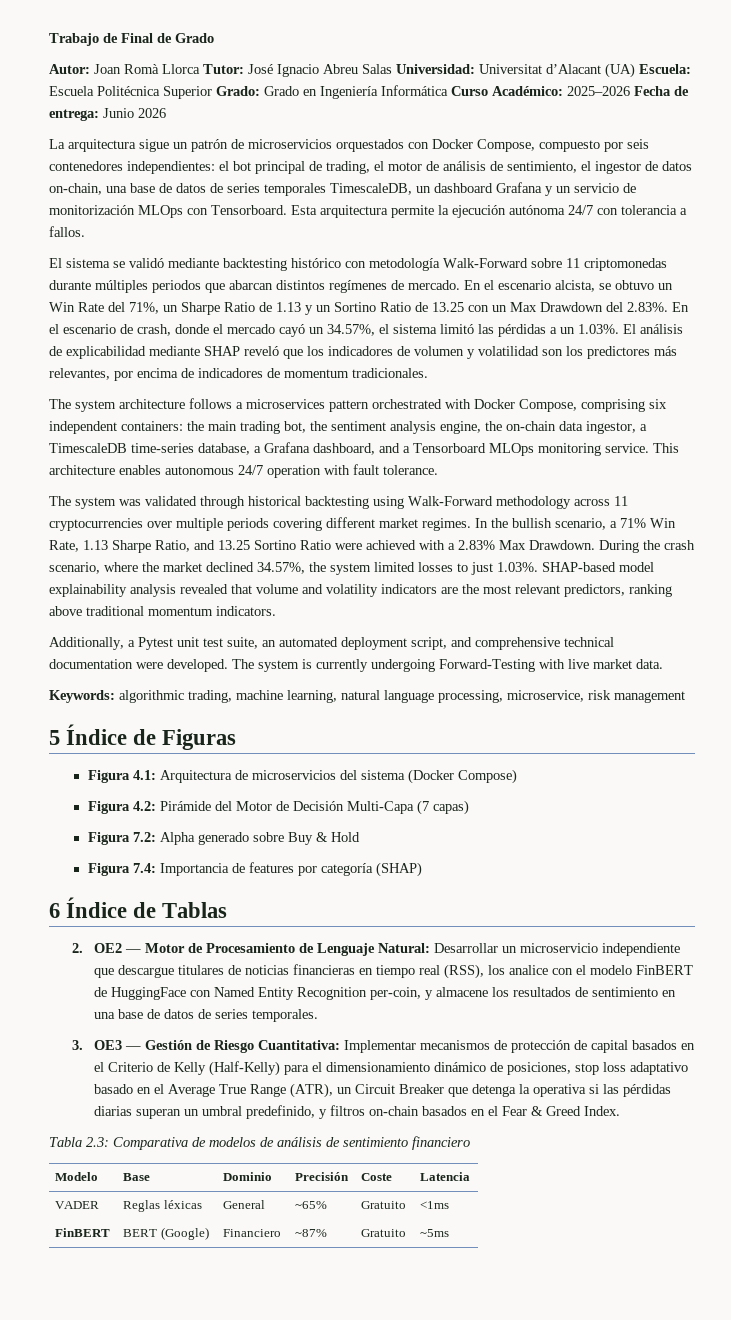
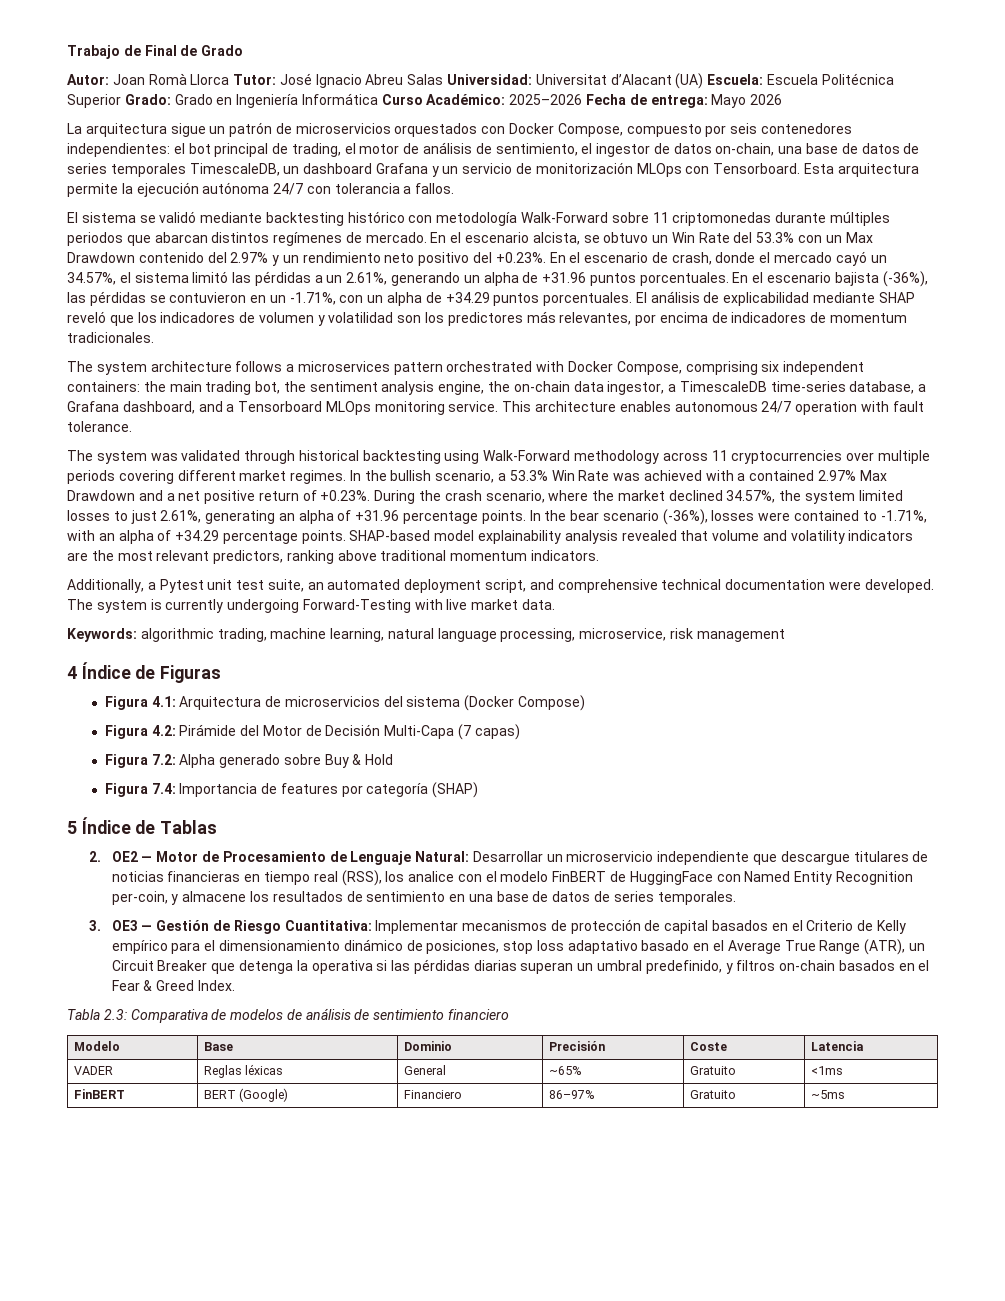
- Autor: Joan Romà Llorca Tutor: José Ignacio Abreu Salas Universidad: Universitat d’Alacant (UA) Escuela: Escuela Politécnica Superior Grado: Grado en Ingeniería Informática Curso Académico: 2025–2026 Fecha de entrega: Junio 2026
+ Autor: Joan Romà Llorca Tutor: José Ignacio Abreu Salas Universidad: Universitat d’Alacant (UA) Escuela: Escuela Politécnica Superior Grado: Grado en Ingeniería Informática Curso Académico: 2025–2026 Fecha de entrega: Mayo 2026
- En el escenario alcista, se obtuvo un Win Rate del 71%, un Sharpe Ratio de 1.13 y un Sortino Ratio de 13.25 con un Max Drawdown del 2.83%. En el escenario de crash, donde el mercado cayó un 34.57%, el sistema limitó las pérdidas a un 1.03%. El análisis de explicabilidad mediante SHAP reveló que los indicadores de volumen y volatilidad son los predictores más relevantes, por encima de indicadores de momentum tradicionales.
+ En el escenario alcista, se obtuvo un Win Rate del 53.3% con un Max Drawdown contenido del 2.97% y un rendimiento neto positivo del +0.23%. En el escenario de crash, donde el mercado cayó un 34.57%, el sistema limitó las pérdidas a un 2.61%, generando un alpha de +31.96 puntos porcentuales. En el escenario bajista (-36%), las pérdidas se contuvieron en un -1.71%, con un alpha de +34.29 puntos porcentuales. El análisis de explicabilidad mediante SHAP reveló que los indicadores de volumen y volatilidad son los predictores más relevantes, por encima de indicadores de momentum tradicionales.
- In the bullish scenario, a 71% Win Rate, 1.13 Sharpe Ratio, and 13.25 Sortino Ratio were achieved with a 2.83% Max Drawdown. During the crash scenario, where the market declined 34.57%, the system limited losses to just 1.03%. SHAP-based model explainability analysis revealed that volume and volatility indicators are the most relevant predictors, ranking above traditional momentum indicators.
+ In the bullish scenario, a 53.3% Win Rate was achieved with a contained 2.97% Max Drawdown and a net positive return of +0.23%. During the crash scenario, where the market declined 34.57%, the system limited losses to just 2.61%, generating an alpha of +31.96 percentage points. In the bear scenario (-36%), losses were contained to -1.71%, with an alpha of +34.29 percentage points. SHAP-based model explainability analysis revealed that volume and volatility indicators are the most relevant predictors, ranking above traditional momentum indicators.
- 5 Índice de Figuras
+ 4 Índice de Figuras
- 6 Índice de Tablas
+ 5 Índice de Tablas
- 3. OE3 — Gestión de Riesgo Cuantitativa: Implementar mecanismos de protección de capital basados en el Criterio de Kelly (Half-Kelly) para el dimensionamiento dinámico de posiciones, stop loss adaptativo basado en el Average True Range (ATR), un Circuit Breaker que detenga la operativa si las pérdidas diarias superan un umbral predefinido, y filtros on-chain basados en el Fear & Greed Index.
+ 3. OE3 — Gestión de Riesgo Cuantitativa: Implementar mecanismos de protección de capital basados en el Criterio de Kelly empírico para el dimensionamiento dinámico de posiciones, stop loss adaptativo basado en el Average True Range (ATR), un Circuit Breaker que detenga la operativa si las pérdidas diarias superan un umbral predefinido, y filtros on-chain basados en el Fear & Greed Index.
- FinBERT | BERT (Google) | Financiero | ~87% | Gratuito | ~5ms
+ FinBERT | BERT (Google) | Financiero | 86–97% | Gratuito | ~5ms

